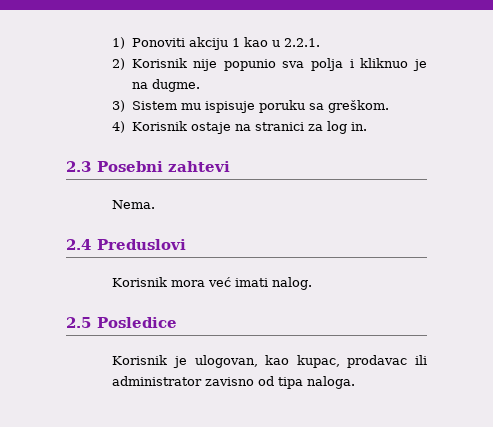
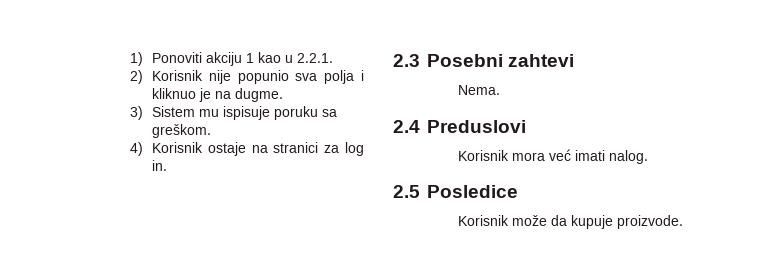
- Korisnik je ulogovan, kao kupac, prodavac ili administrator zavisno od tipa naloga.
+ Korisnik može da kupuje proizvode.

